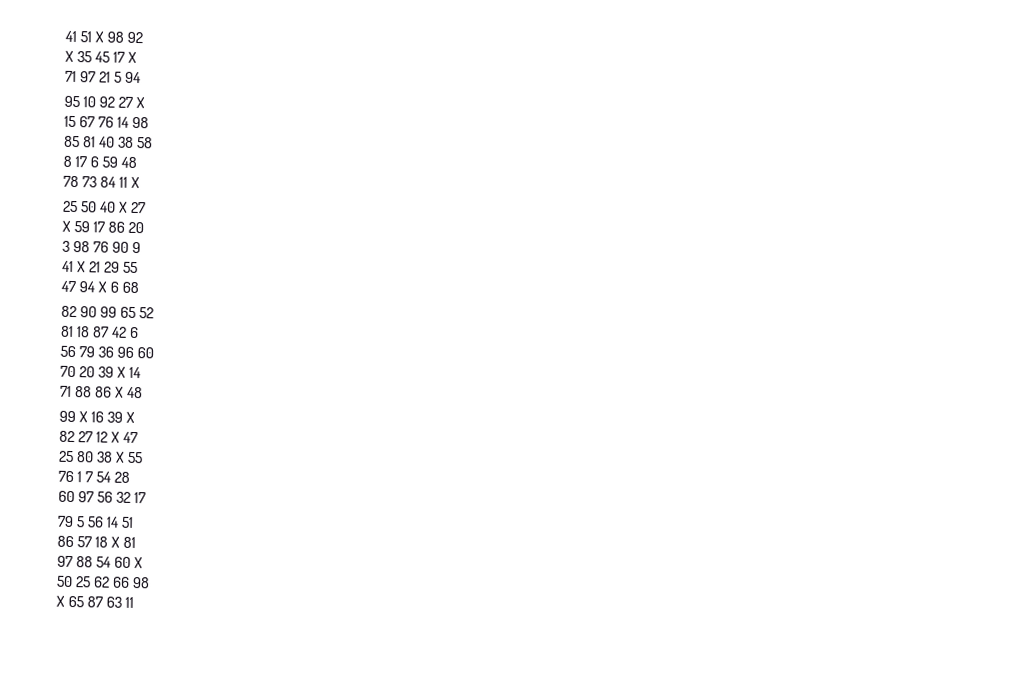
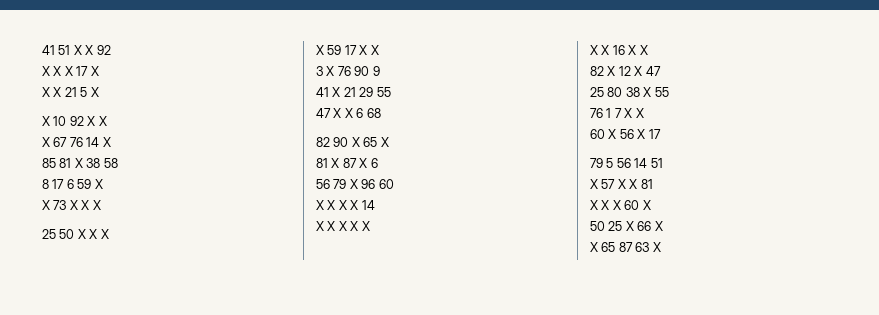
- 41 51 X 98 92
+ 41 51 X X 92
- X 35 45 17 X
+ X X X 17 X
- 71 97 21 5 94
- 95 10 92 27 X
- 15 67 76 14 98
+ X X 21 5 X
+ X 10 92 X X
+ X 67 76 14 X
- 85 81 40 38 58
+ 85 81 X 38 58
- 8 17 6 59 48
- 78 73 84 11 X
+ 8 17 6 59 X
+ X 73 X X X
- 25 50 40 X 27
+ 25 50 X X X
- X 59 17 86 20
+ X 59 17 X X
- 3 98 76 90 9
+ 3 X 76 90 9
- 47 94 X 6 68
+ 47 X X 6 68
- 82 90 99 65 52
- 81 18 87 42 6
+ 82 90 X 65 X
+ 81 X 87 X 6
- 56 79 36 96 60
+ 56 79 X 96 60
- 70 20 39 X 14
+ X X X X 14
- 71 88 86 X 48
- 99 X 16 39 X
+ X X X X X
+ X X 16 X X
- 82 27 12 X 47
+ 82 X 12 X 47
- 76 1 7 54 28
- 60 97 56 32 17
+ 76 1 7 X X
+ 60 X 56 X 17
- 86 57 18 X 81
+ X 57 X X 81
- 97 88 54 60 X
+ X X X 60 X
- 50 25 62 66 98
+ 50 25 X 66 X
- X 65 87 63 11
+ X 65 87 63 X

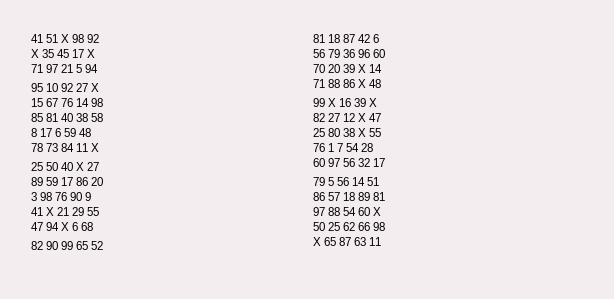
- 41 51 X X 92
+ 41 51 X 98 92
- X X X 17 X
+ X 35 45 17 X
- X X 21 5 X
- X 10 92 X X
- X 67 76 14 X
+ 71 97 21 5 94
+ 95 10 92 27 X
+ 15 67 76 14 98
- 85 81 X 38 58
+ 85 81 40 38 58
- 8 17 6 59 X
- X 73 X X X
- 25 50 X X X
- X 59 17 X X
+ 8 17 6 59 48
+ 78 73 84 11 X
+ 25 50 40 X 27
+ 89 59 17 86 20
- 3 X 76 90 9
+ 3 98 76 90 9
- 47 X X 6 68
+ 47 94 X 6 68
- 82 90 X 65 X
- 81 X 87 X 6
+ 82 90 99 65 52
+ 81 18 87 42 6
- 56 79 X 96 60
+ 56 79 36 96 60
- X X X X 14
+ 70 20 39 X 14
- X X X X X
- X X 16 X X
+ 71 88 86 X 48
+ 99 X 16 39 X
- 82 X 12 X 47
+ 82 27 12 X 47
- 76 1 7 X X
- 60 X 56 X 17
+ 76 1 7 54 28
+ 60 97 56 32 17
- X 57 X X 81
- X X X 60 X
+ 86 57 18 89 81
+ 97 88 54 60 X
- 50 25 X 66 X
+ 50 25 62 66 98
- X 65 87 63 X
+ X 65 87 63 11

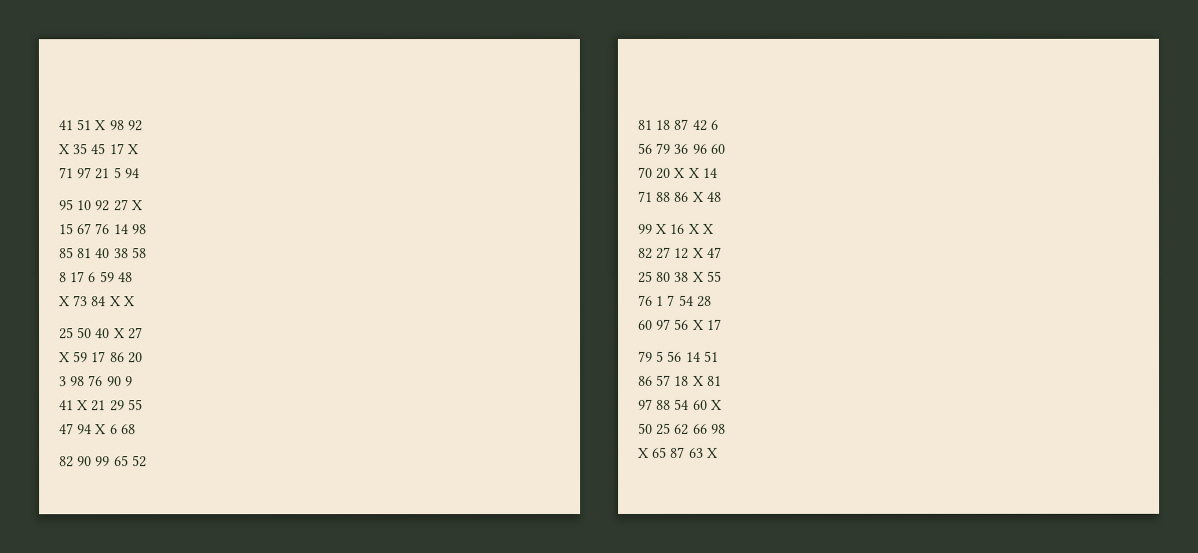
- 78 73 84 11 X
+ X 73 84 X X
- 89 59 17 86 20
+ X 59 17 86 20
- 70 20 39 X 14
+ 70 20 X X 14
- 99 X 16 39 X
+ 99 X 16 X X
- 60 97 56 32 17
+ 60 97 56 X 17
- 86 57 18 89 81
+ 86 57 18 X 81
- X 65 87 63 11
+ X 65 87 63 X

